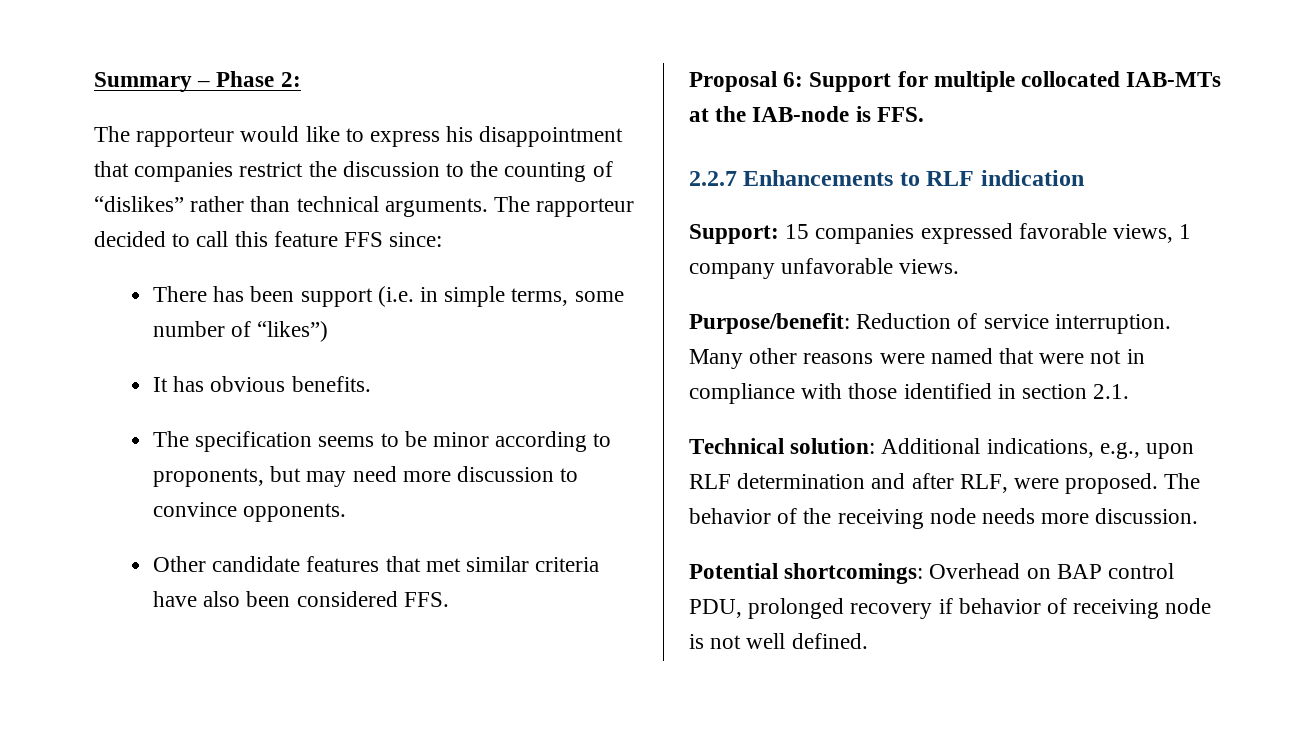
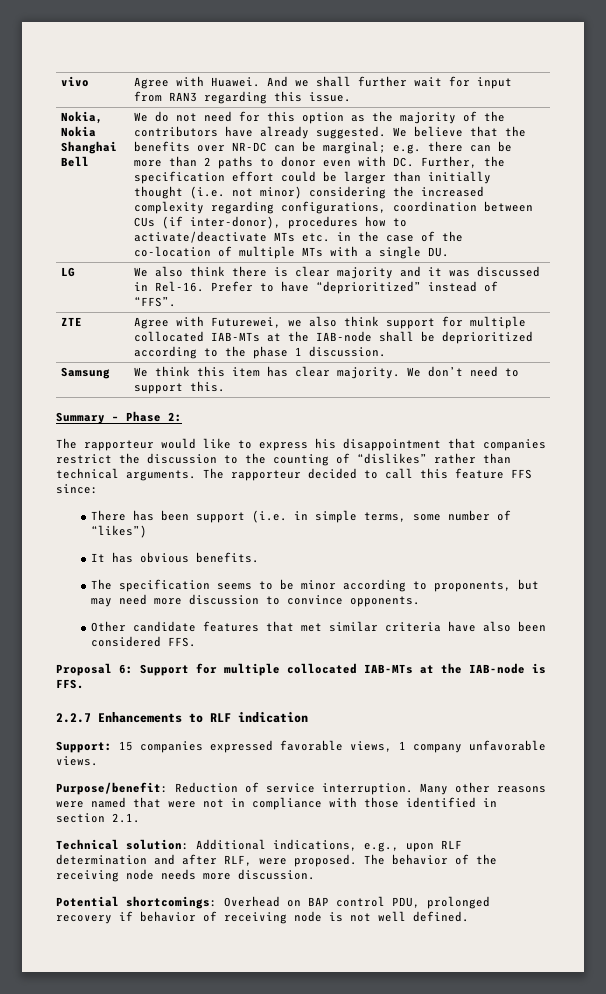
+ vivo | Agree with Huawei. And we shall further wait for input from RAN3 regarding this issue.
+ Nokia, Nokia Shanghai Bell | We do not need for this option as the majority of the contributors have already suggested. We believe that the benefits over NR-DC can be marginal; e.g. there can be more than 2 paths to donor even with DC. Further, the specification effort could be larger than initially thought (i.e. not minor) considering the increased complexity regarding configurations, coordination between CUs (if inter-donor), procedures how to activate/deactivate MTs etc. in the case of the co-location of multiple MTs with a single DU.
+ LG | We also think there is clear majority and it was discussed in Rel-16. Prefer to have “deprioritized” instead of “FFS”.
+ ZTE | Agree with Futurewei, we also think support for multiple collocated IAB-MTs at the IAB-node shall be deprioritized according to the phase 1 discussion.
+ Samsung | We think this item has clear majority. We don’t need to support this.

